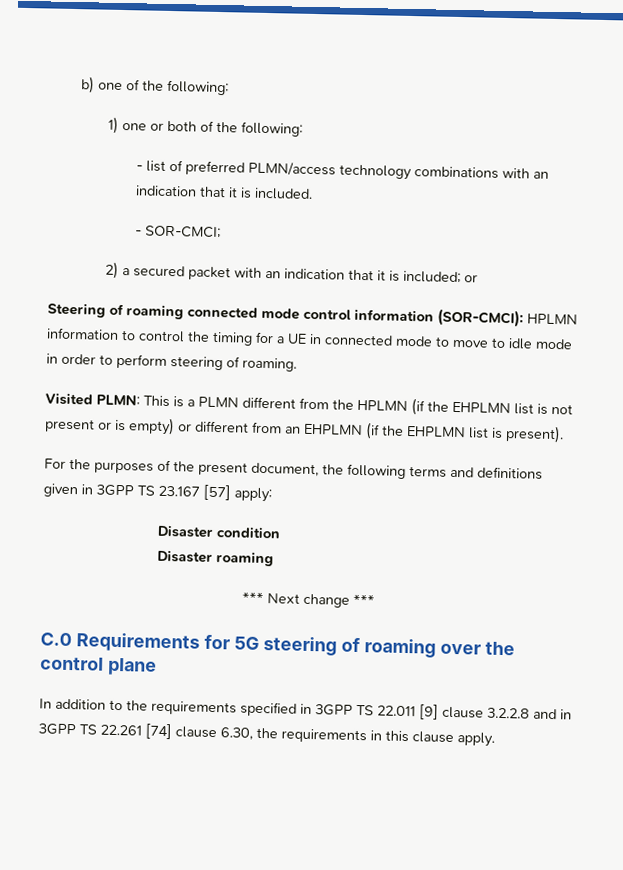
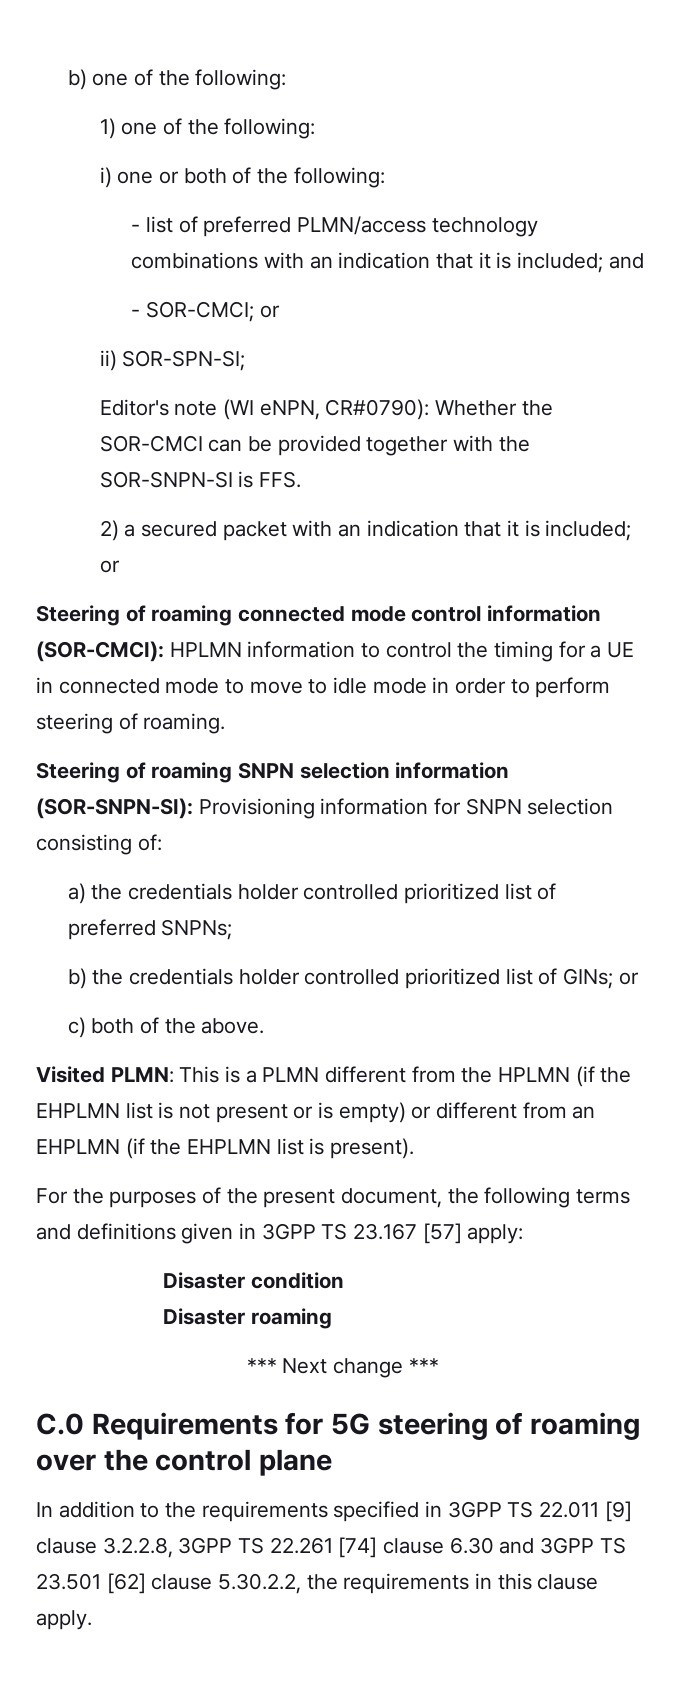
- 1) one or both of the following:
+ 1) one of the following:
+ i) one or both of the following:
- - list of preferred PLMN/access technology combinations with an indication that it is included.
+ - list of preferred PLMN/access technology combinations with an indication that it is included; and
- - SOR-CMCI;
+ - SOR-CMCI; or
+ ii) SOR-SPN-SI;
+ Editor's note (WI eNPN, CR#0790): Whether the SOR-CMCI can be provided together with the SOR-SNPN-SI is FFS.
+ Steering of roaming SNPN selection information (SOR-SNPN-SI): Provisioning information for SNPN selection consisting of:
+ a) the credentials holder controlled prioritized list of preferred SNPNs;
+ b) the credentials holder controlled prioritized list of GINs; or
+ c) both of the above.
- In addition to the requirements specified in 3GPP TS 22.011 [9] clause 3.2.2.8 and in 3GPP TS 22.261 [74] clause 6.30, the requirements in this clause apply.
+ In addition to the requirements specified in 3GPP TS 22.011 [9] clause 3.2.2.8, 3GPP TS 22.261 [74] clause 6.30 and 3GPP TS 23.501 [62] clause 5.30.2.2, the requirements in this clause apply.

